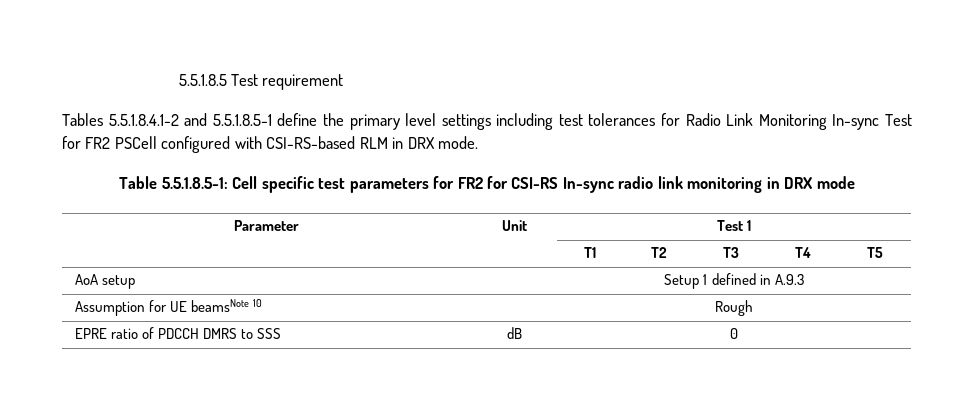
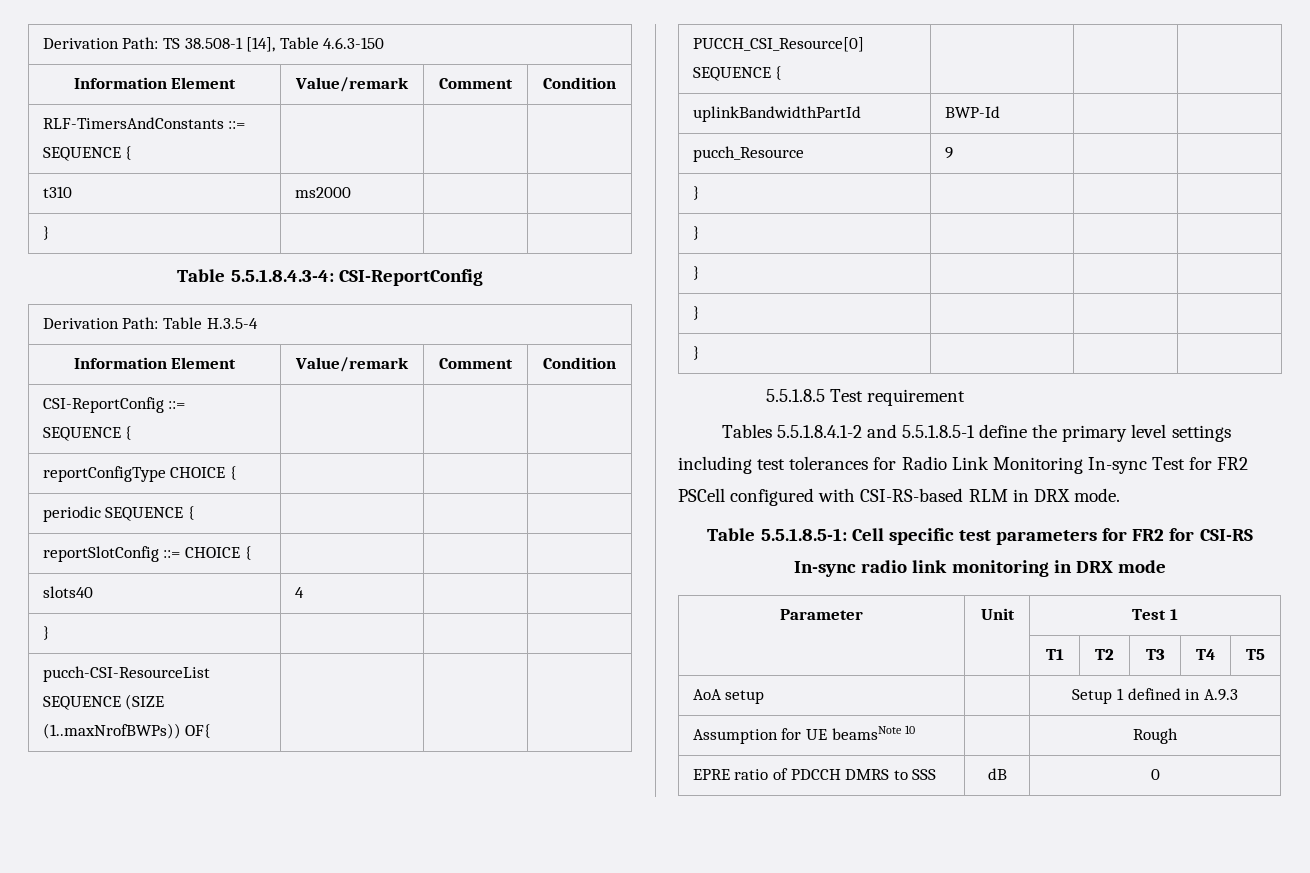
+ Derivation Path: TS 38.508-1 [14], Table 4.6.3-150
+ Information Element | Value/remark | Comment | Condition
+ RLF-TimersAndConstants ::= SEQUENCE { | | |
+ t310 | ms2000 | |
+ } | | |
+ Table 5.5.1.8.4.3-4: CSI-ReportConfig
+ Derivation Path: Table H.3.5-4
+ Information Element | Value/remark | Comment | Condition
+ CSI-ReportConfig ::= SEQUENCE { | | |
+ reportConfigType CHOICE { | | |
+ periodic SEQUENCE { | | |
+ reportSlotConfig ::= CHOICE { | | |
+ slots40 | 4 | |
+ } | | |
+ pucch-CSI-ResourceList SEQUENCE (SIZE (1..maxNrofBWPs)) OF{ | | |
+ PUCCH_CSI_Resource[0] SEQUENCE { | | |
+ uplinkBandwidthPartId | BWP-Id | |
+ pucch_Resource | 9 | |
+ } | | |
+ } | | |
+ } | | |
+ } | | |
+ } | | |

